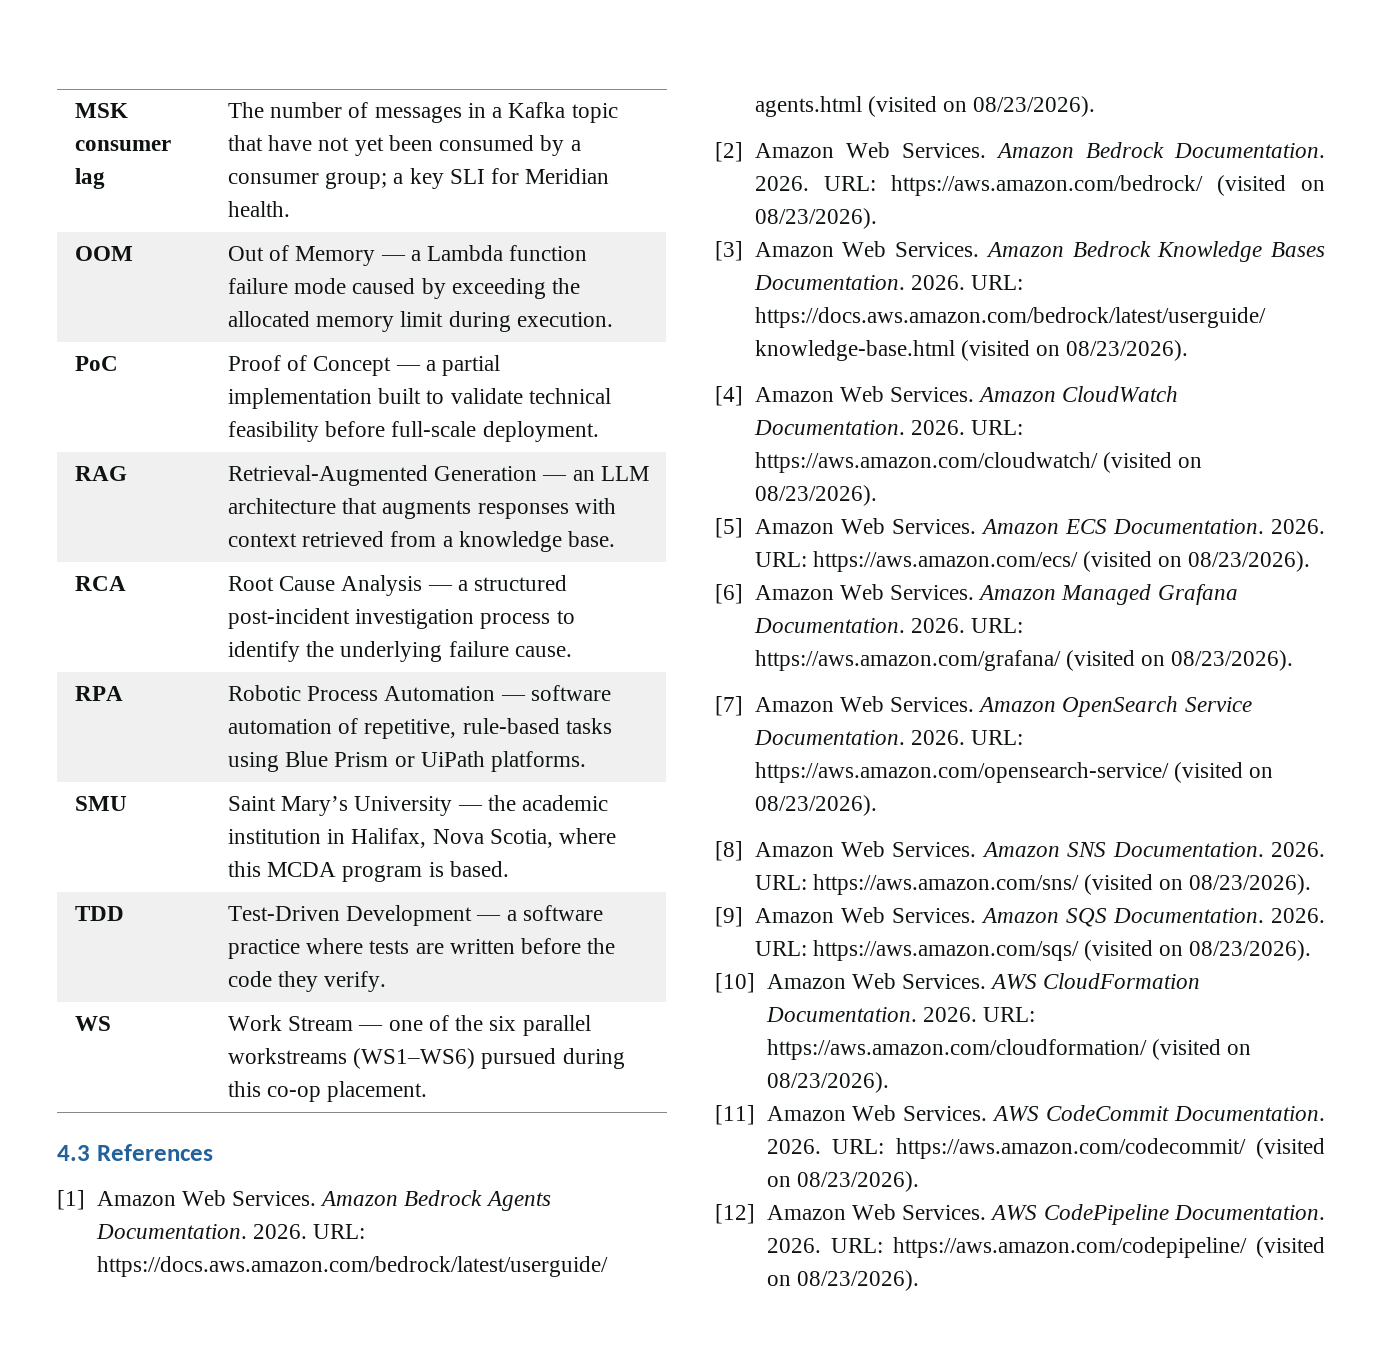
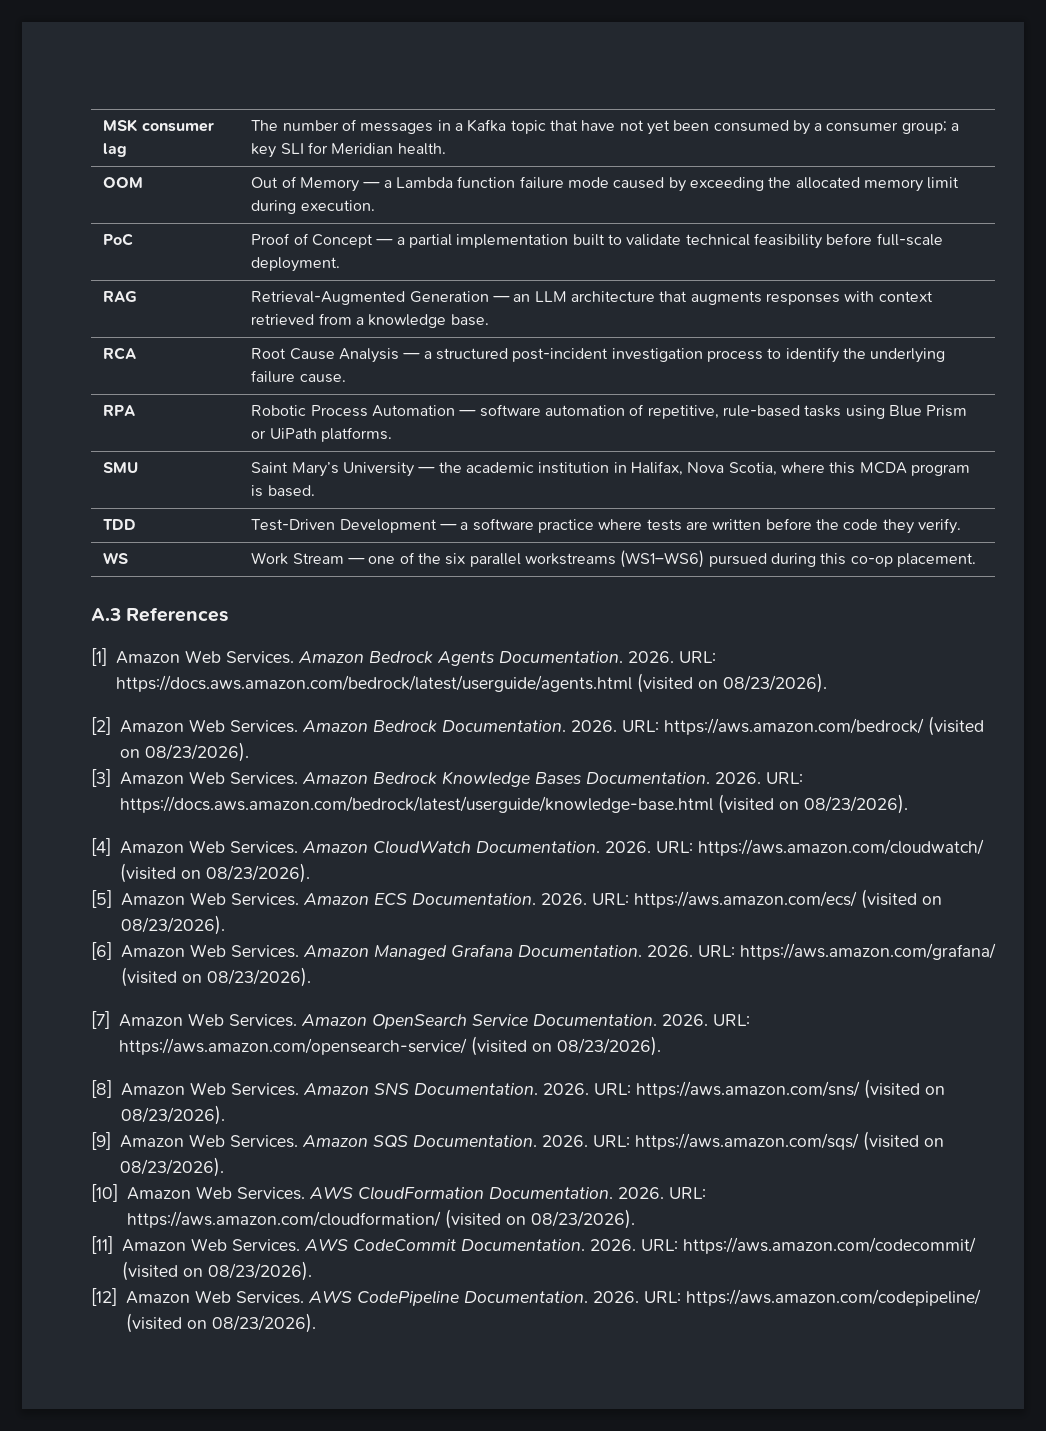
- 4.3 References
+ A.3 References

